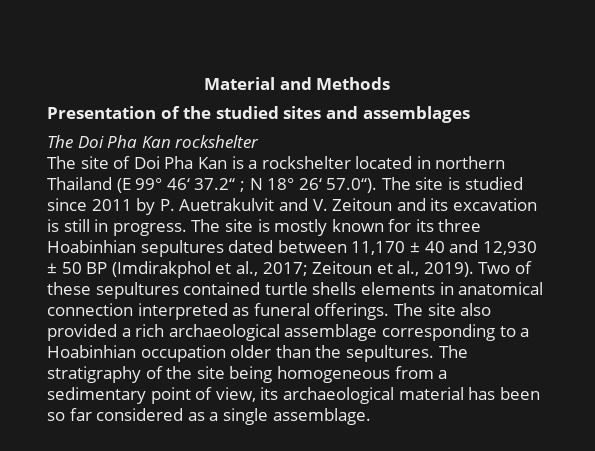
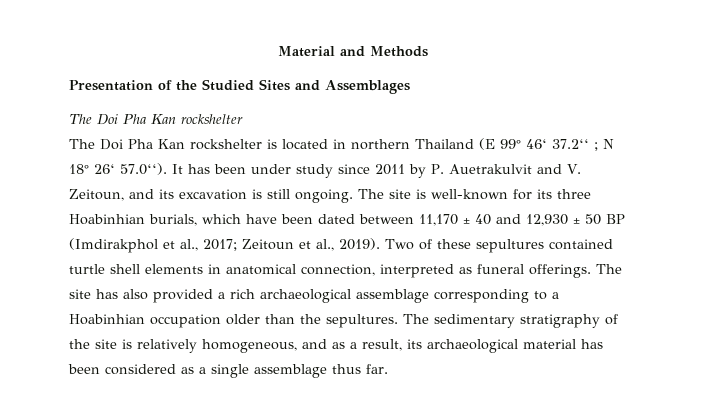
- Presentation of the studied sites and assemblages
+ Presentation of the Studied Sites and Assemblages
- The site of Doi Pha Kan is a rockshelter located in northern Thailand (E 99° 46‘ 37.2‘‘ ; N 18° 26‘ 57.0‘‘). The site is studied since 2011 by P. Auetrakulvit and V. Zeitoun and its excavation is still in progress. The site is mostly known for its three Hoabinhian sepultures dated between 11,170 ± 40 and 12,930 ± 50 BP (Imdirakphol et al., 2017; Zeitoun et al., 2019).
+ The Doi Pha Kan rockshelter is located in northern Thailand (E 99° 46‘ 37.2‘‘ ; N 18° 26‘ 57.0‘‘). It has been under study since 2011 by P. Auetrakulvit and V. Zeitoun, and its excavation is still ongoing. The site is well-known for its three Hoabinhian burials, which have been dated between 11,170 ± 40 and 12,930 ± 50 BP (Imdirakphol et al., 2017; Zeitoun et al., 2019).
- Two of these sepultures contained turtle shells elements in anatomical connection interpreted as funeral offerings.
+ Two of these sepultures contained turtle shell elements in anatomical connection, interpreted as funeral offerings.
- The site also provided a rich archaeological assemblage corresponding to a Hoabinhian occupation older than the sepultures.
+ The site has also provided a rich archaeological assemblage corresponding to a Hoabinhian occupation older than the sepultures.
- The stratigraphy of the site being homogeneous from a sedimentary point of view, its archaeological material has been so far considered as a single assemblage.
+ The sedimentary stratigraphy of the site is relatively homogeneous, and as a result, its archaeological material has been considered as a single assemblage thus far.

